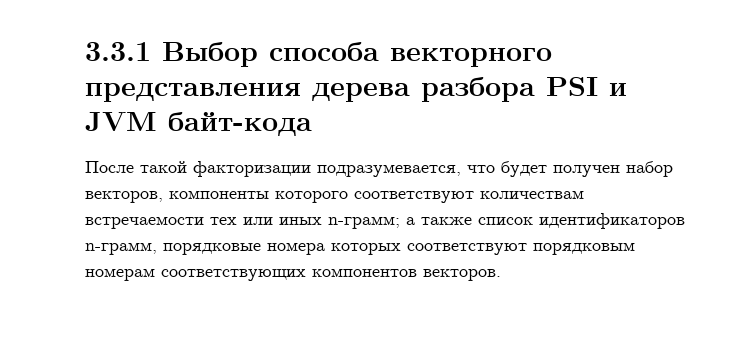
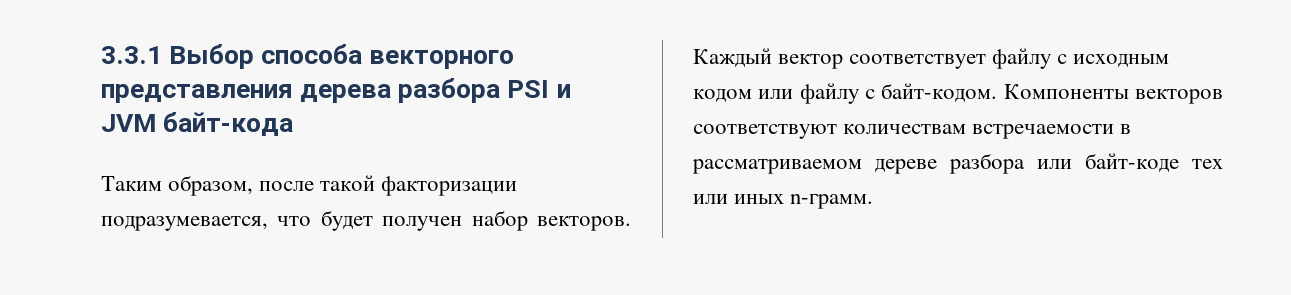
- После такой факторизации подразумевается, что будет получен набор векторов, компоненты которого соответствуют количествам встречаемости тех или иных n-грамм; а также список идентификаторов n-грамм, порядковые номера которых соответствуют порядковым номерам соответствующих компонентов векторов.
+ Таким образом, после такой факторизации подразумевается, что будет получен набор векторов. Каждый вектор соответствует файлу с исходным кодом или файлу с байт-кодом. Компоненты векторов соответствуют количествам встречаемости в рассматриваемом дереве разбора или байт-коде тех или иных n-грамм.

